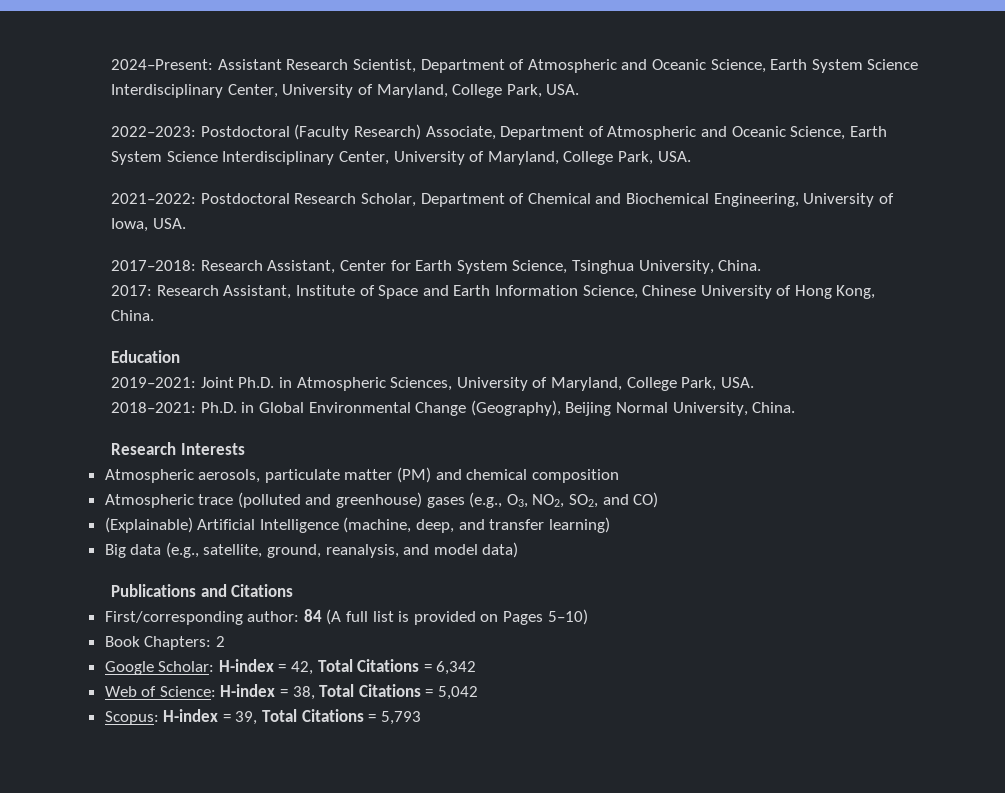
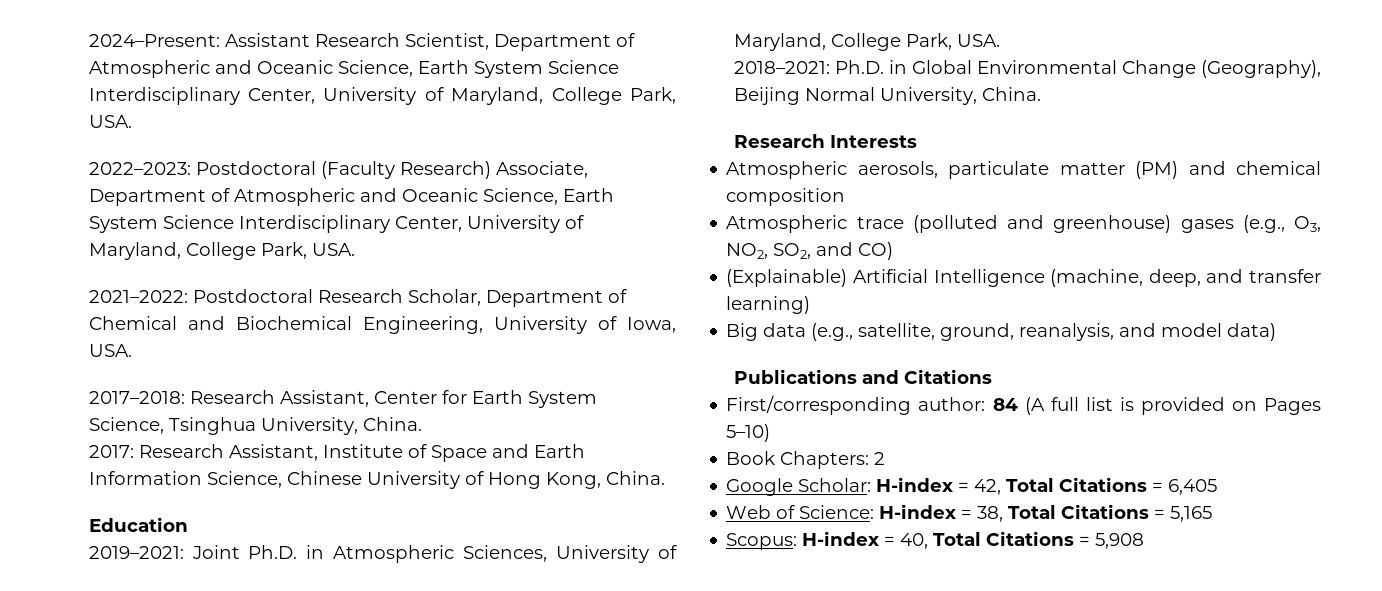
- Google Scholar: H-index = 42, Total Citations = 6,342
+ Google Scholar: H-index = 42, Total Citations = 6,405
- Web of Science: H-index = 38, Total Citations = 5,042
+ Web of Science: H-index = 38, Total Citations = 5,165
- Scopus: H-index = 39, Total Citations = 5,793
+ Scopus: H-index = 40, Total Citations = 5,908

